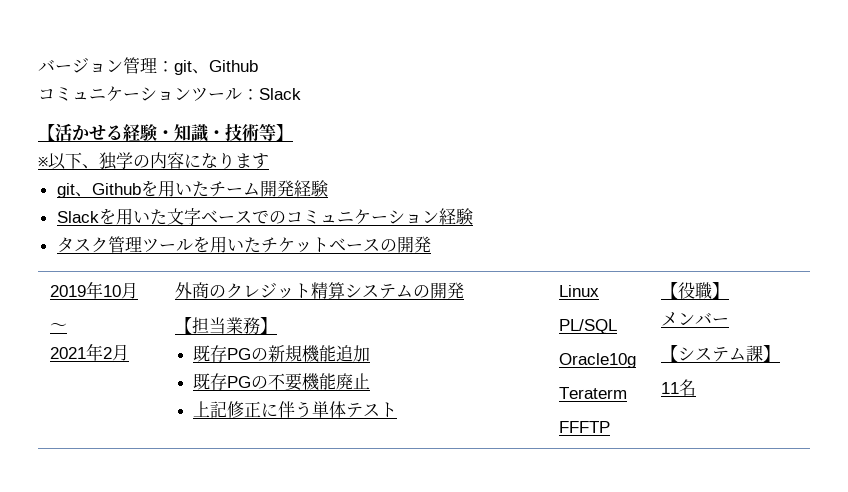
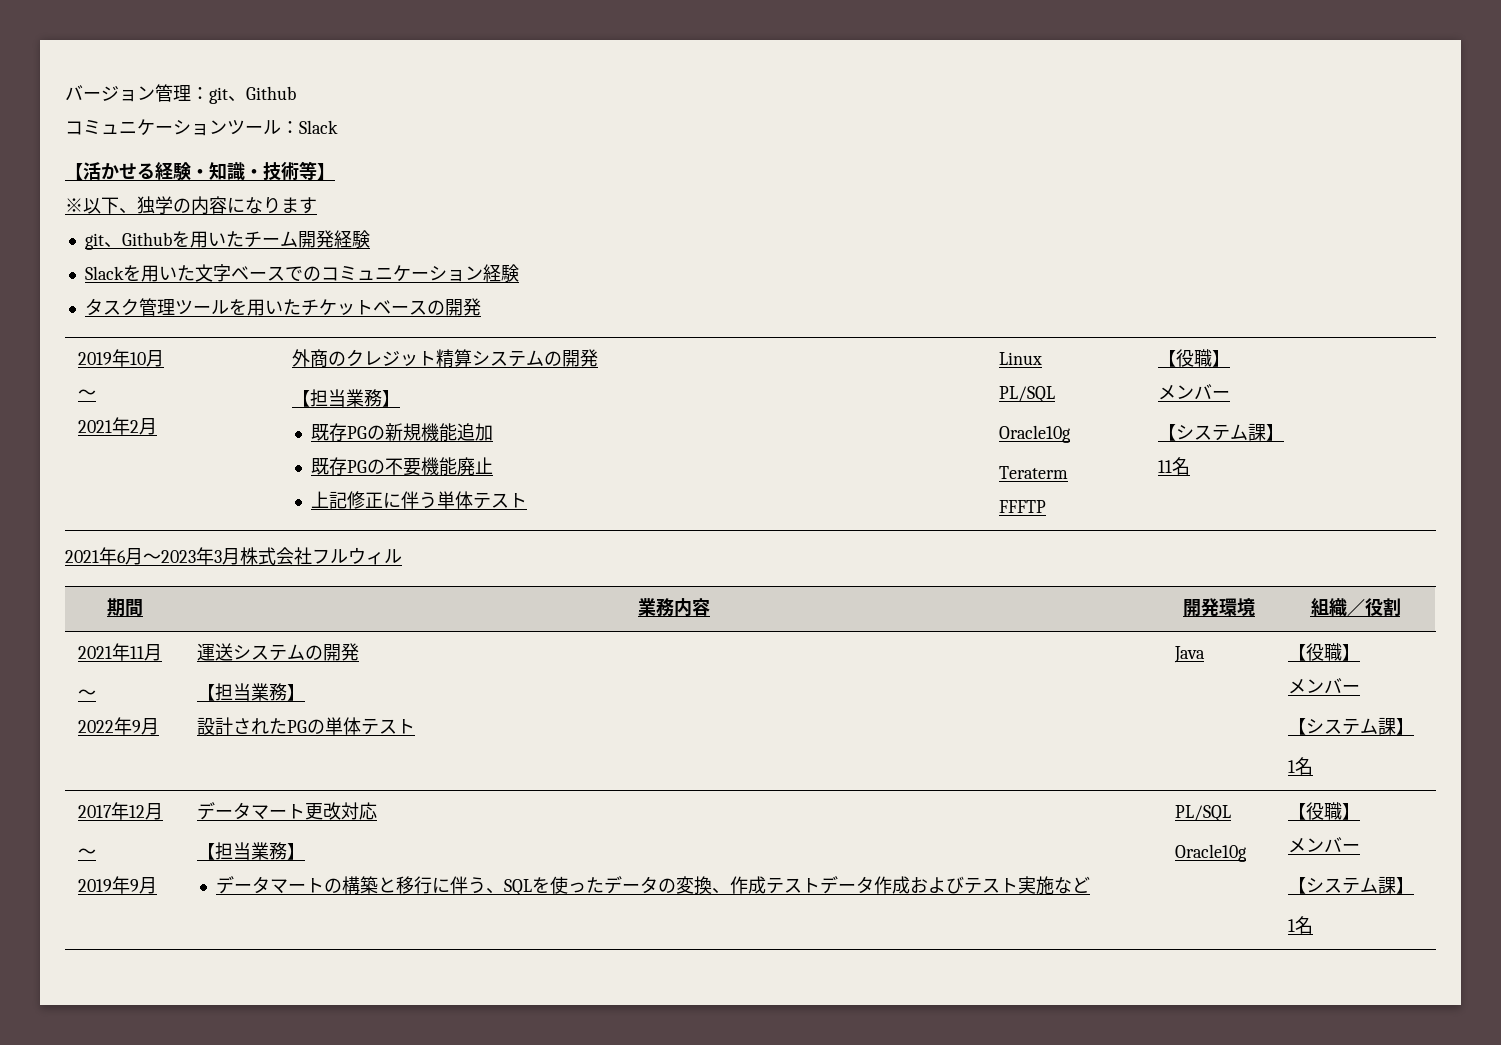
+ 2021年6月～2023年3月株式会社フルウィル
+ 期間 | 業務内容 | 開発環境 | 組織／役割
+ 2021年11月
+ ～
+ 2022年9月 | 運送システムの開発
+ 【担当業務】
+ 設計されたPGの単体テスト | Java | 【役職】
+ メンバー
+ 【システム課】
+ 1名
+ 2017年12月
+ ～
+ 2019年9月 | データマート更改対応
+ 【担当業務】
+ データマートの構築と移行に伴う、SQLを使ったデータの変換、作成テストデータ作成およびテスト実施など | PL/SQL
+ Oracle10g | 【役職】
+ メンバー
+ 【システム課】
+ 1名

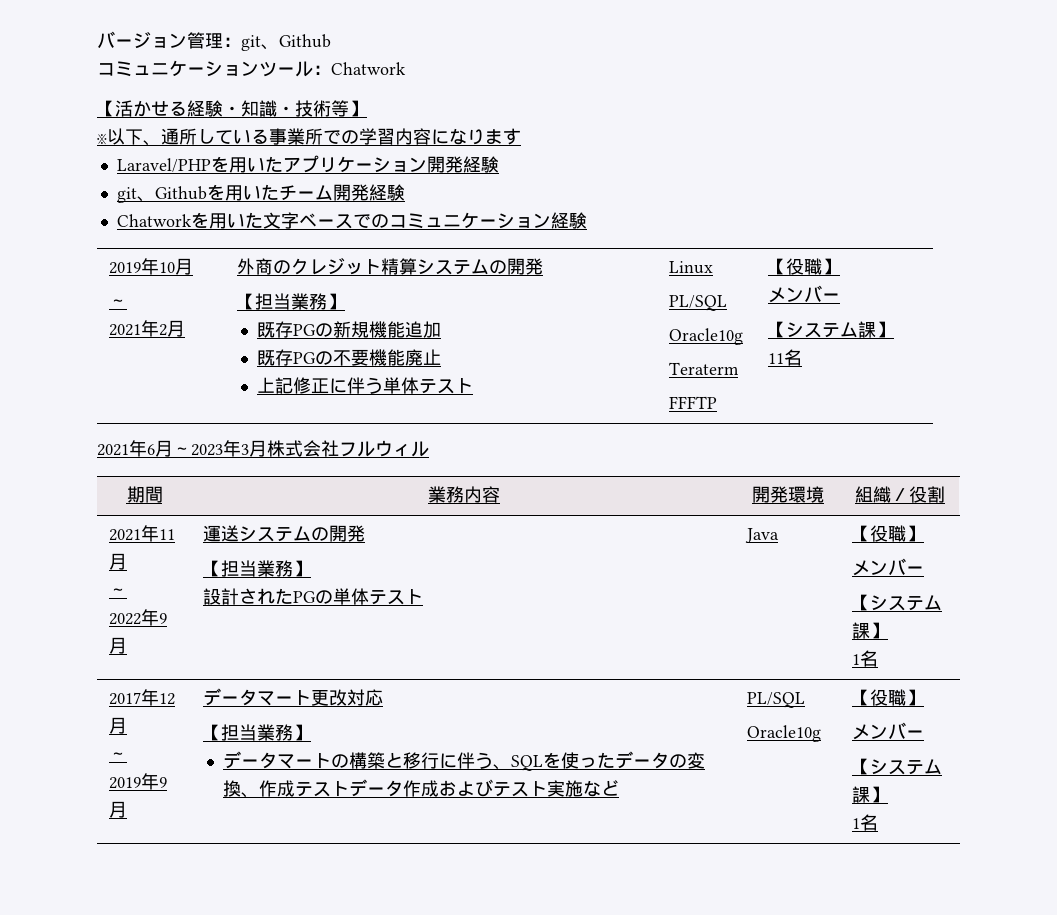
- コミュニケーションツール：Slack
+ コミュニケーションツール：Chatwork
- ※以下、独学の内容になります
+ ※以下、通所している事業所での学習内容になります
+ Laravel/PHPを用いたアプリケーション開発経験
- Slackを用いた文字ベースでのコミュニケーション経験
+ Chatworkを用いた文字ベースでのコミュニケーション経験
- タスク管理ツールを用いたチケットベースの開発

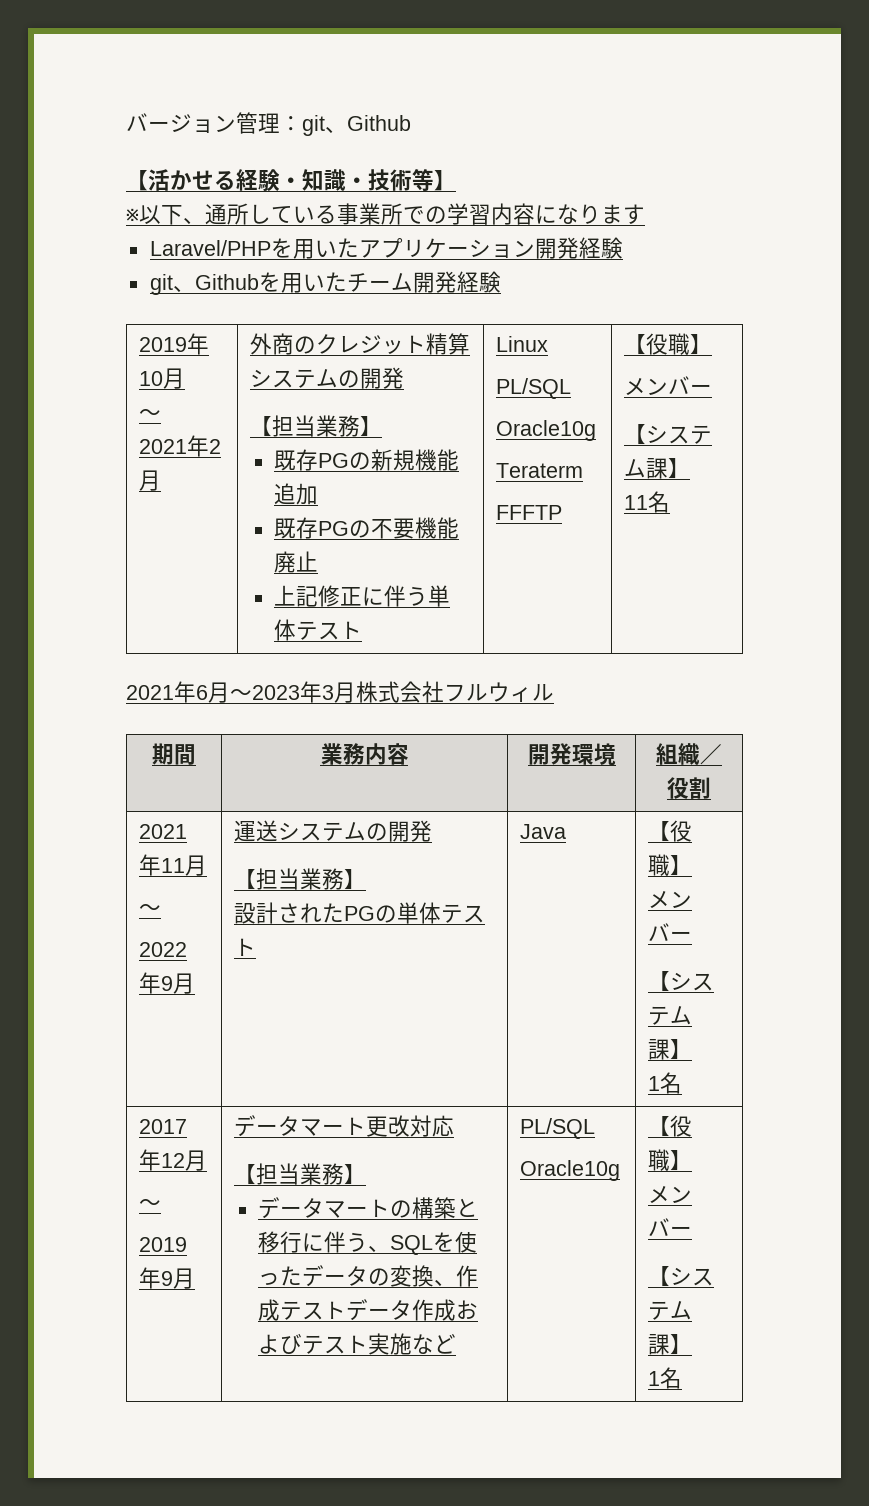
- コミュニケーションツール：Chatwork
- Chatworkを用いた文字ベースでのコミュニケーション経験

